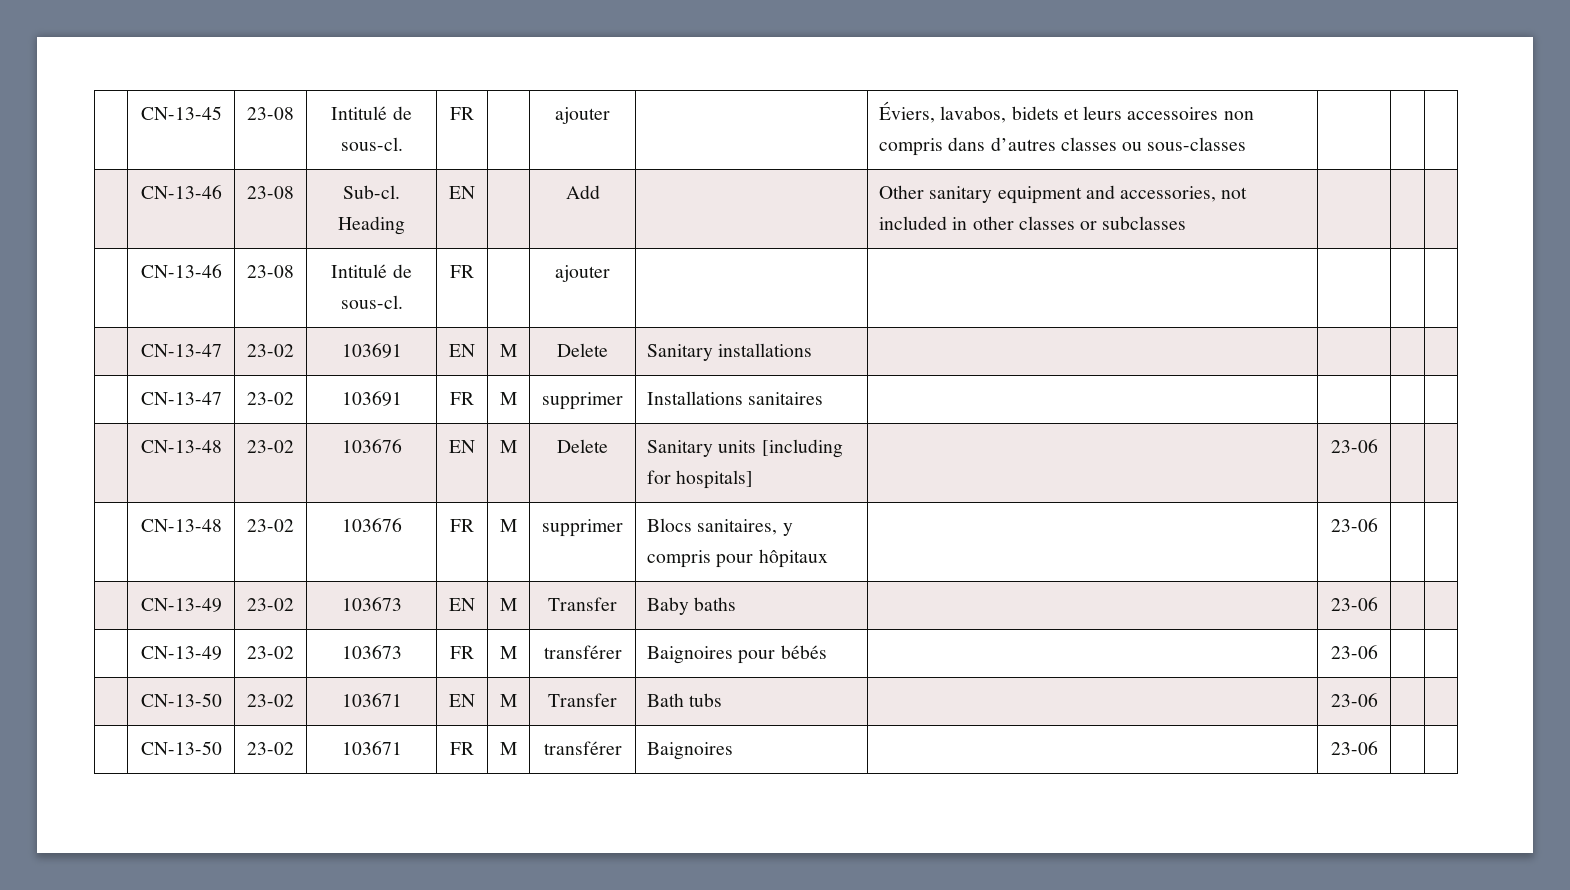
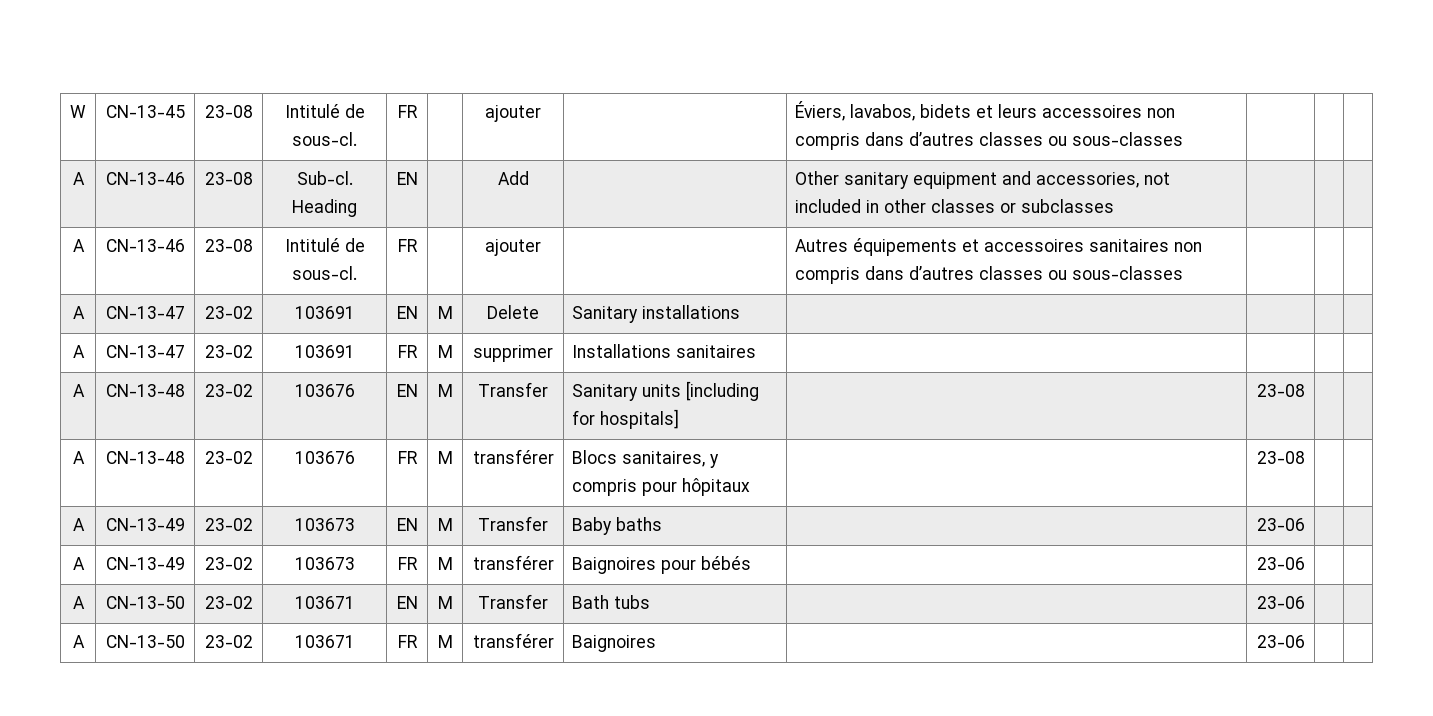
- | CN-13-45 | 23-08 | Intitulé de sous-cl. | FR | | ajouter | | Éviers, lavabos, bidets et leurs accessoires non compris dans d’autres classes ou sous-classes | | |
+ W | CN-13-45 | 23-08 | Intitulé de sous-cl. | FR | | ajouter | | Éviers, lavabos, bidets et leurs accessoires non compris dans d’autres classes ou sous-classes | | |
- | CN-13-46 | 23-08 | Sub-cl. Heading | EN | | Add | | Other sanitary equipment and accessories, not included in other classes or subclasses | | |
+ A | CN-13-46 | 23-08 | Sub-cl. Heading | EN | | Add | | Other sanitary equipment and accessories, not included in other classes or subclasses | | |
- | CN-13-46 | 23-08 | Intitulé de sous-cl. | FR | | ajouter | | | | |
- | CN-13-47 | 23-02 | 103691 | EN | M | Delete | Sanitary installations | | | |
+ A | CN-13-46 | 23-08 | Intitulé de sous-cl. | FR | | ajouter | | Autres équipements et accessoires sanitaires non compris dans d’autres classes ou sous-classes | | |
+ A | CN-13-47 | 23-02 | 103691 | EN | M | Delete | Sanitary installations | | | |
- | CN-13-47 | 23-02 | 103691 | FR | M | supprimer | Installations sanitaires | | | |
+ A | CN-13-47 | 23-02 | 103691 | FR | M | supprimer | Installations sanitaires | | | |
- | CN-13-48 | 23-02 | 103676 | EN | M | Delete | Sanitary units [including for hospitals] | | 23-06 | |
- | CN-13-48 | 23-02 | 103676 | FR | M | supprimer | Blocs sanitaires, y compris pour hôpitaux | | 23-06 | |
- | CN-13-49 | 23-02 | 103673 | EN | M | Transfer | Baby baths | | 23-06 | |
+ A | CN-13-48 | 23-02 | 103676 | EN | M | Transfer | Sanitary units [including for hospitals] | | 23-08 | |
+ A | CN-13-48 | 23-02 | 103676 | FR | M | transférer | Blocs sanitaires, y compris pour hôpitaux | | 23-08 | |
+ A | CN-13-49 | 23-02 | 103673 | EN | M | Transfer | Baby baths | | 23-06 | |
- | CN-13-49 | 23-02 | 103673 | FR | M | transférer | Baignoires pour bébés | | 23-06 | |
+ A | CN-13-49 | 23-02 | 103673 | FR | M | transférer | Baignoires pour bébés | | 23-06 | |
- | CN-13-50 | 23-02 | 103671 | EN | M | Transfer | Bath tubs | | 23-06 | |
+ A | CN-13-50 | 23-02 | 103671 | EN | M | Transfer | Bath tubs | | 23-06 | |
- | CN-13-50 | 23-02 | 103671 | FR | M | transférer | Baignoires | | 23-06 | |
+ A | CN-13-50 | 23-02 | 103671 | FR | M | transférer | Baignoires | | 23-06 | |

